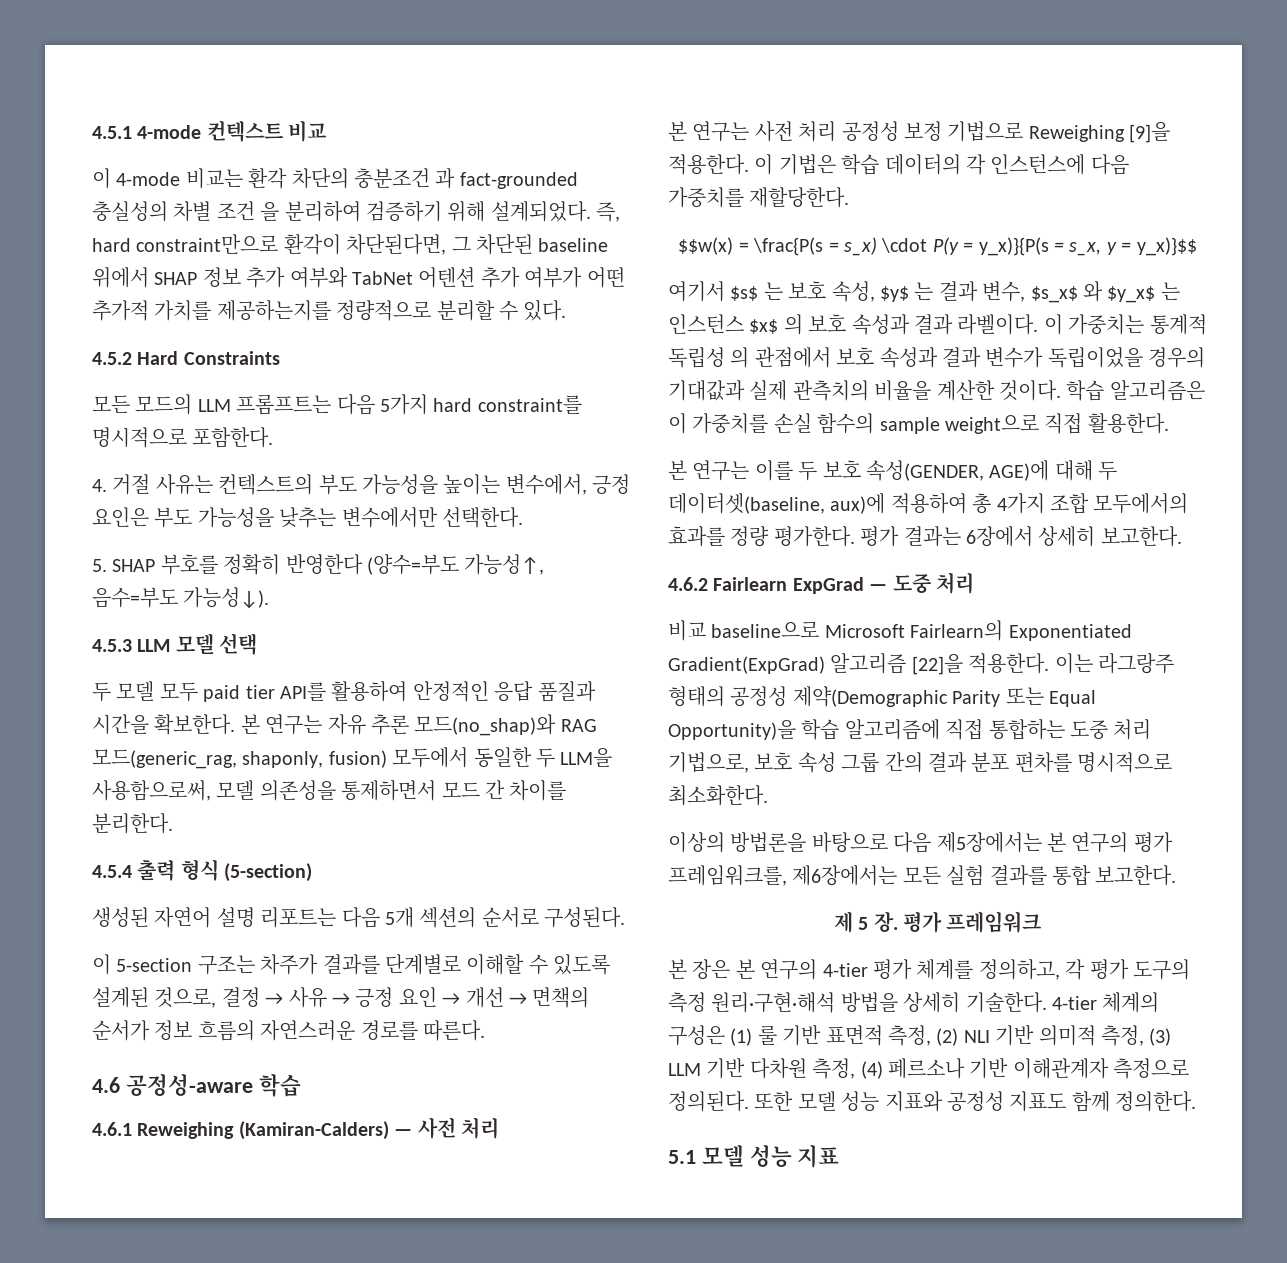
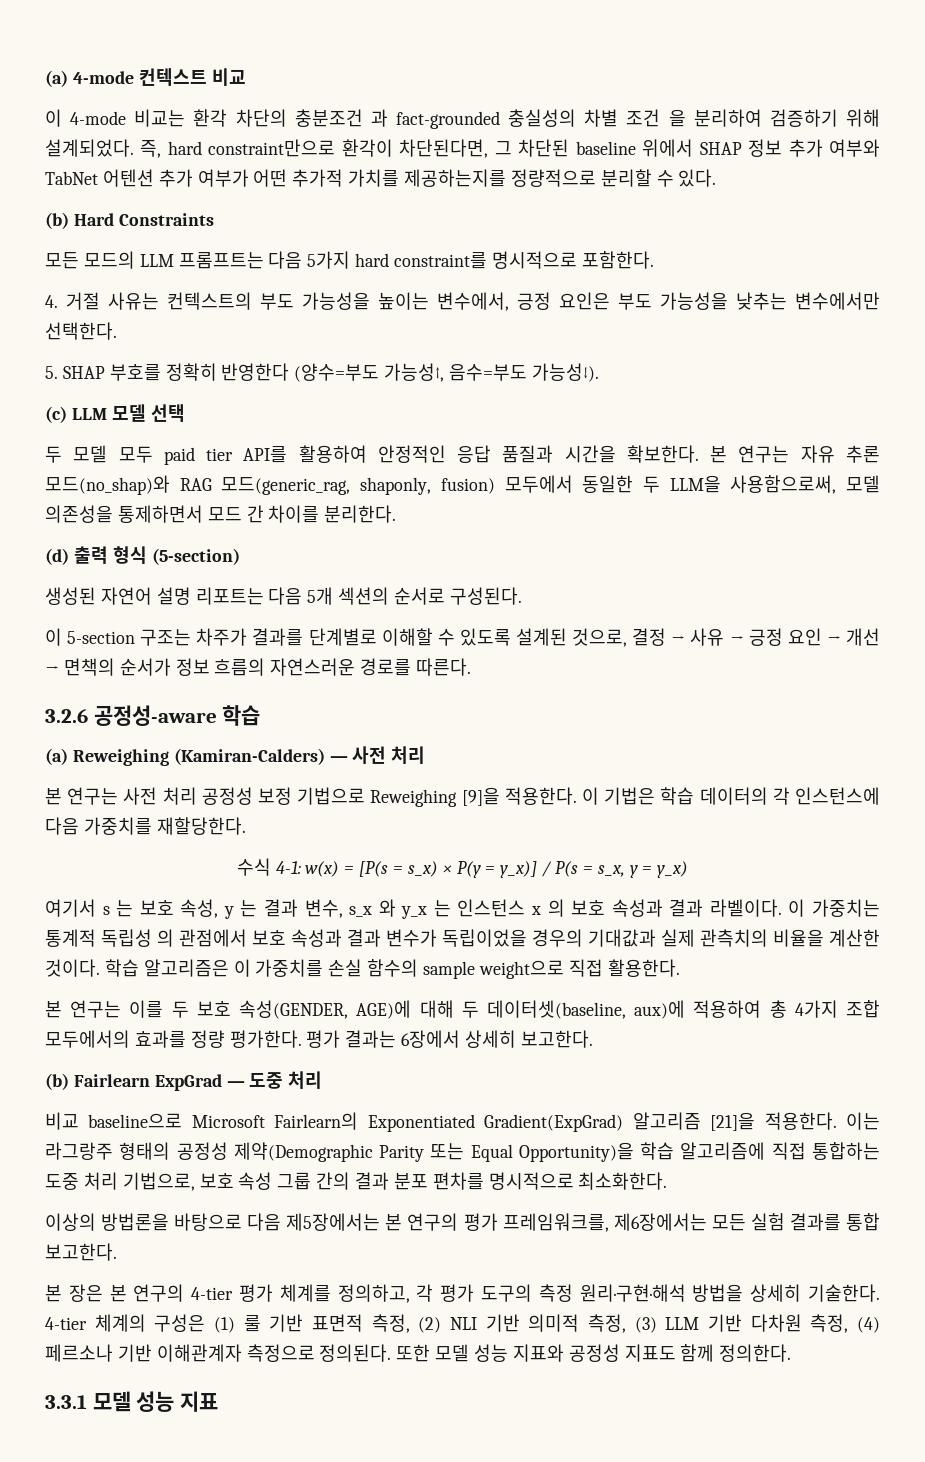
- 4.5.1 4-mode 컨텍스트 비교
+ (a) 4-mode 컨텍스트 비교
- 4.5.2 Hard Constraints
+ (b) Hard Constraints
- 4.5.3 LLM 모델 선택
+ (c) LLM 모델 선택
- 4.5.4 출력 형식 (5-section)
+ (d) 출력 형식 (5-section)
- 4.6 공정성-aware 학습
+ 3.2.6 공정성-aware 학습
- 4.6.1 Reweighing (Kamiran-Calders) — 사전 처리
+ (a) Reweighing (Kamiran-Calders) — 사전 처리
- $$w(x) = \frac{P(s = s_x) \cdot P(y = y_x)}{P(s = s_x, y = y_x)}$$
+ 수식 4-1: w(x) = [P(s = s_x) × P(y = y_x)] / P(s = s_x, y = y_x)
- 여기서 $s$ 는 보호 속성, $y$ 는 결과 변수, $s_x$ 와 $y_x$ 는 인스턴스 $x$ 의 보호 속성과 결과 라벨이다.
+ 여기서 s 는 보호 속성, y 는 결과 변수, s_x 와 y_x 는 인스턴스 x 의 보호 속성과 결과 라벨이다.
- 4.6.2 Fairlearn ExpGrad — 도중 처리
+ (b) Fairlearn ExpGrad — 도중 처리
- 비교 baseline으로 Microsoft Fairlearn의 Exponentiated Gradient(ExpGrad) 알고리즘 [22]을 적용한다.
+ 비교 baseline으로 Microsoft Fairlearn의 Exponentiated Gradient(ExpGrad) 알고리즘 [21]을 적용한다.
- 제 5 장. 평가 프레임워크
- 5.1 모델 성능 지표
+ 3.3.1 모델 성능 지표

